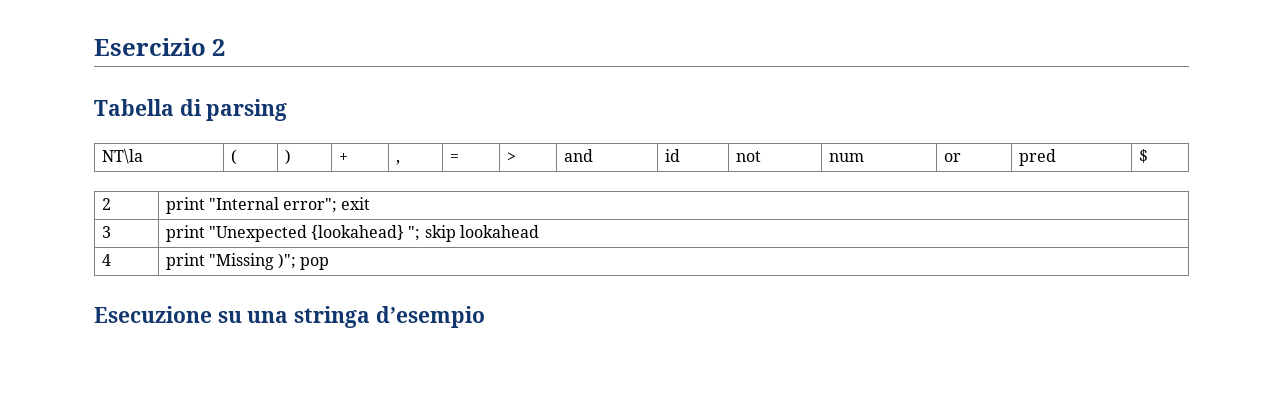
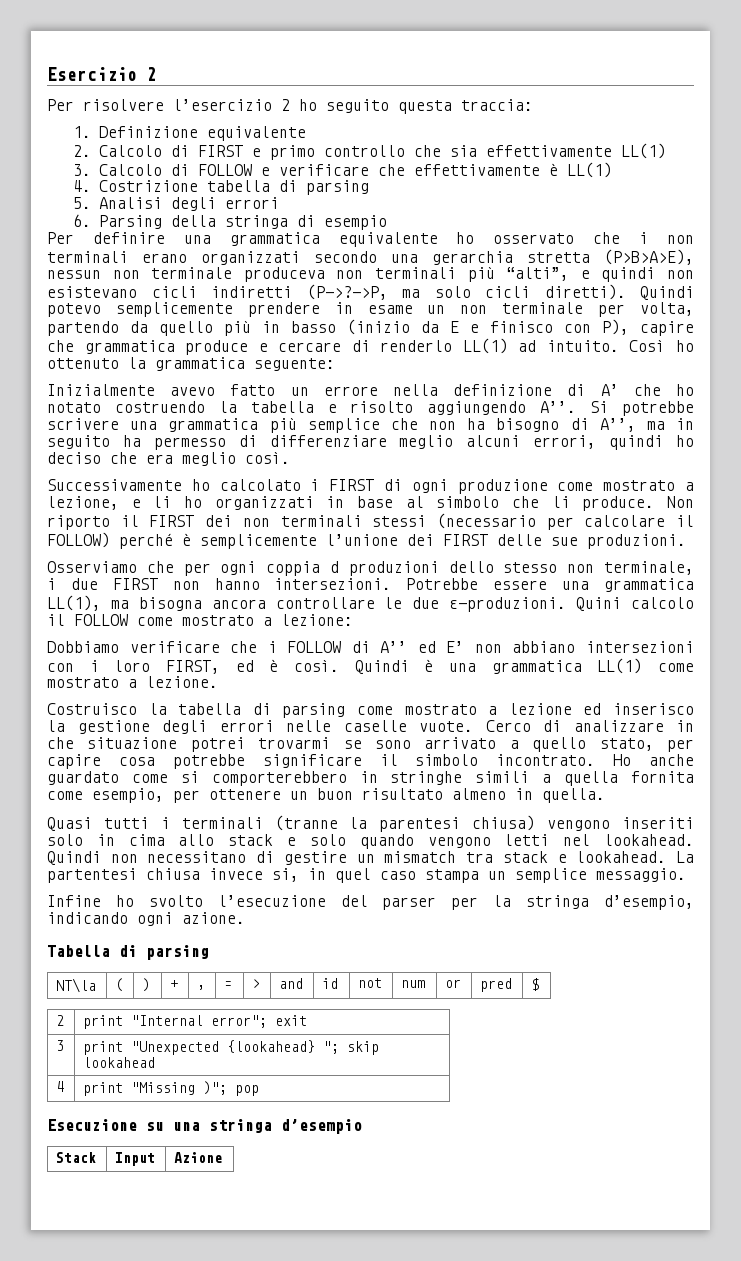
+ Per risolvere l’esercizio 2 ho seguito questa traccia:
+ 1. Definizione equivalente
+ 2. Calcolo di FIRST e primo controllo che sia effettivamente LL(1)
+ 3. Calcolo di FOLLOW e verificare che effettivamente è LL(1)
+ 4. Costrizione tabella di parsing
+ 5. Analisi degli errori
+ 6. Parsing della stringa di esempio
+ Per definire una grammatica equivalente ho osservato che i non terminali erano organizzati secondo una gerarchia stretta (P>B>A>E), nessun non terminale produceva non terminali più “alti”, e quindi non esistevano cicli indiretti (P->?->P, ma solo cicli diretti). Quindi potevo semplicemente prendere in esame un non terminale per volta, partendo da quello più in basso (inizio da E e finisco con P), capire che grammatica produce e cercare di renderlo LL(1) ad intuito. Così ho ottenuto la grammatica seguente:
+ Inizialmente avevo fatto un errore nella definizione di A’ che ho notato costruendo la tabella e risolto aggiungendo A’’. Si potrebbe scrivere una grammatica più semplice che non ha bisogno di A’’, ma in seguito ha permesso di differenziare meglio alcuni errori, quindi ho deciso che era meglio così.
+ Successivamente ho calcolato i FIRST di ogni produzione come mostrato a lezione, e li ho organizzati in base al simbolo che li produce. Non riporto il FIRST dei non terminali stessi (necessario per calcolare il FOLLOW) perché è semplicemente l’unione dei FIRST delle sue produzioni.
+ Osserviamo che per ogni coppia d produzioni dello stesso non terminale, i due FIRST non hanno intersezioni. Potrebbe essere una grammatica LL(1), ma bisogna ancora controllare le due ε-produzioni. Quini calcolo il FOLLOW come mostrato a lezione:
+ Dobbiamo verificare che i FOLLOW di A’’ ed E’ non abbiano intersezioni con i loro FIRST, ed è così. Quindi è una grammatica LL(1) come mostrato a lezione.
+ Costruisco la tabella di parsing come mostrato a lezione ed inserisco la gestione degli errori nelle caselle vuote. Cerco di analizzare in che situazione potrei trovarmi se sono arrivato a quello stato, per capire cosa potrebbe significare il simbolo incontrato. Ho anche guardato come si comporterebbero in stringhe simili a quella fornita come esempio, per ottenere un buon risultato almeno in quella.
+ Quasi tutti i terminali (tranne la parentesi chiusa) vengono inseriti solo in cima allo stack e solo quando vengono letti nel lookahead. Quindi non necessitano di gestire un mismatch tra stack e lookahead. La partentesi chiusa invece si, in quel caso stampa un semplice messaggio.
+ Infine ho svolto l’esecuzione del parser per la stringa d’esempio, indicando ogni azione.
+ Stack | Input | Azione

